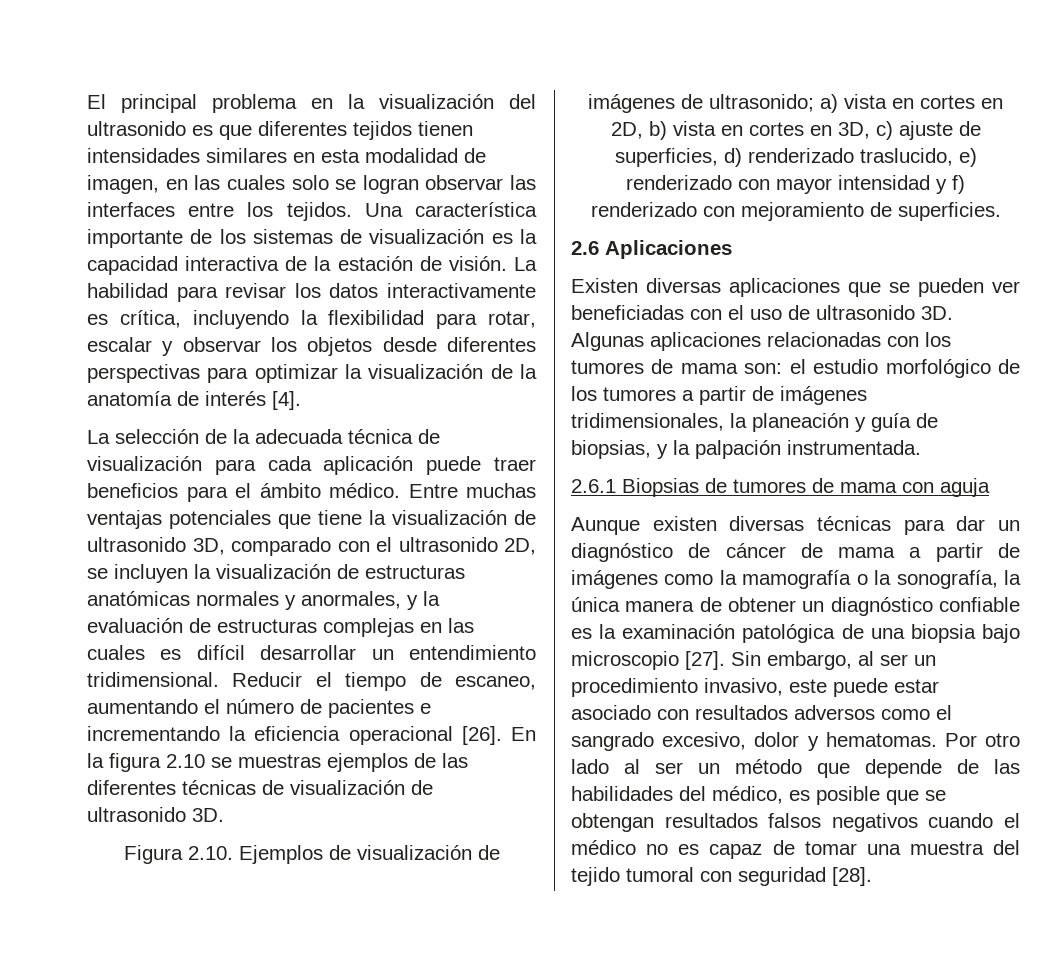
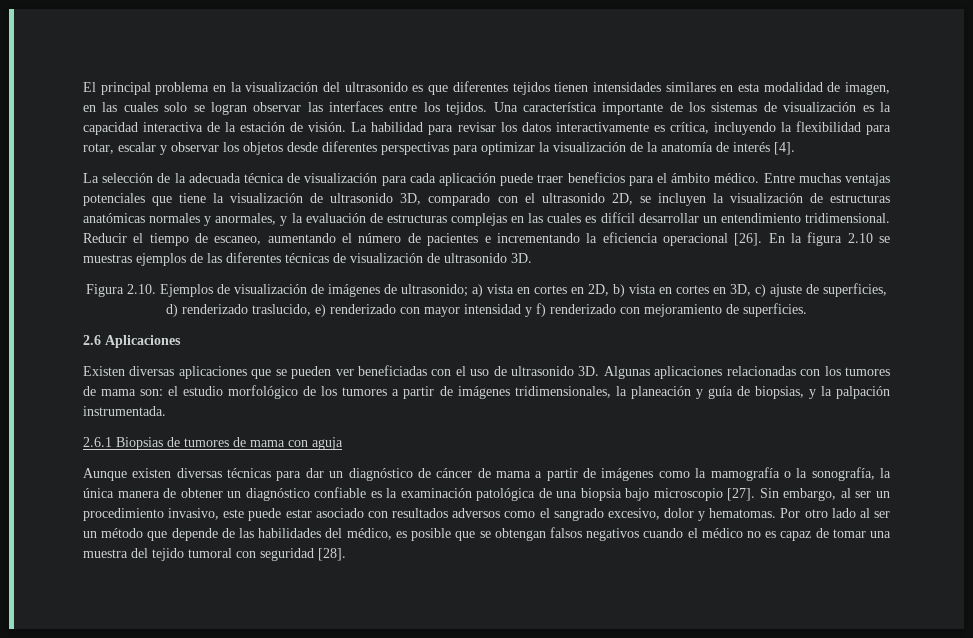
- Por otro lado al ser un método que depende de las habilidades del médico, es posible que se obtengan resultados falsos negativos cuando el médico no es capaz de tomar una muestra del tejido tumoral con seguridad [28].
+ Por otro lado al ser un método que depende de las habilidades del médico, es posible que se obtengan falsos negativos cuando el médico no es capaz de tomar una muestra del tejido tumoral con seguridad [28].

